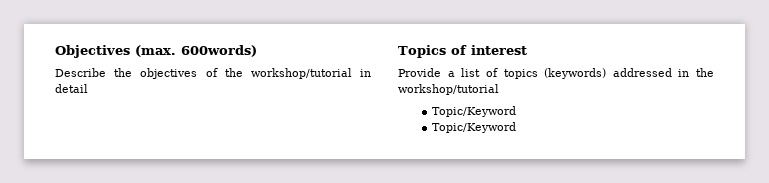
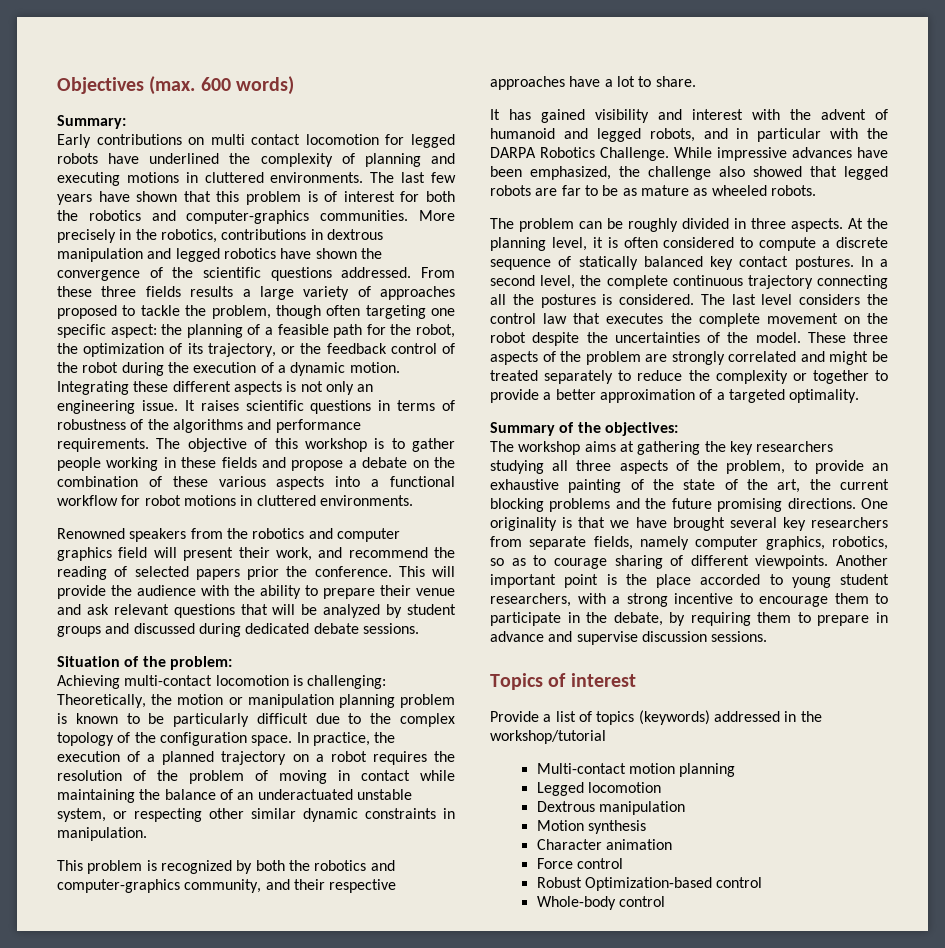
- Objectives (max. 600words)
- Describe the objectives of the workshop/tutorial in detail
+ Objectives (max. 600 words)
+ Summary:
+ Early contributions on multi contact locomotion for legged robots have underlined the complexity of planning and executing motions in cluttered environments. The last few years have shown that this problem is of interest for both the robotics and computer-graphics communities. More precisely in the robotics, contributions in dextrous manipulation and legged robotics have shown the convergence of the scientific questions addressed. From these three fields results a large variety of approaches proposed to tackle the problem, though often targeting one specific aspect: the planning of a feasible path for the robot, the optimization of its trajectory, or the feedback control of the robot during the execution of a dynamic motion. Integrating these different aspects is not only an engineering issue. It raises scientific questions in terms of robustness of the algorithms and performance requirements. The objective of this workshop is to gather people working in these fields and propose a debate on the combination of these various aspects into a functional workflow for robot motions in cluttered environments.
+ Renowned speakers from the robotics and computer graphics field will present their work, and recommend the reading of selected papers prior the conference. This will provide the audience with the ability to prepare their venue and ask relevant questions that will be analyzed by student groups and discussed during dedicated debate sessions.
+ Situation of the problem:
+ Achieving multi-contact locomotion is challenging: Theoretically, the motion or manipulation planning problem is known to be particularly difficult due to the complex topology of the configuration space. In practice, the execution of a planned trajectory on a robot requires the resolution of the problem of moving in contact while maintaining the balance of an underactuated unstable system, or respecting other similar dynamic constraints in manipulation.
+ This problem is recognized by both the robotics and computer-graphics community, and their respective approaches have a lot to share.
+ It has gained visibility and interest with the advent of humanoid and legged robots, and in particular with the DARPA Robotics Challenge. While impressive advances have been emphasized, the challenge also showed that legged robots are far to be as mature as wheeled robots.
+ The problem can be roughly divided in three aspects. At the planning level, it is often considered to compute a discrete sequence of statically balanced key contact postures. In a second level, the complete continuous trajectory connecting all the postures is considered. The last level considers the control law that executes the complete movement on the robot despite the uncertainties of the model. These three aspects of the problem are strongly correlated and might be treated separately to reduce the complexity or together to provide a better approximation of a targeted optimality.
+ Summary of the objectives:
+ The workshop aims at gathering the key researchers studying all three aspects of the problem, to provide an exhaustive painting of the state of the art, the current blocking problems and the future promising directions. One originality is that we have brought several key researchers from separate fields, namely computer graphics, robotics, so as to courage sharing of different viewpoints. Another important point is the place accorded to young student researchers, with a strong incentive to encourage them to participate in the debate, by requiring them to prepare in advance and supervise discussion sessions.
  Provide a list of topics (keywords) addressed in the workshop/tutorial
- Topic/Keyword
- Topic/Keyword
+ Multi-contact motion planning
+ Legged locomotion
+ Dextrous manipulation
+ Motion synthesis
+ Character animation
+ Force control
+ Robust Optimization-based control
+ Whole-body control

